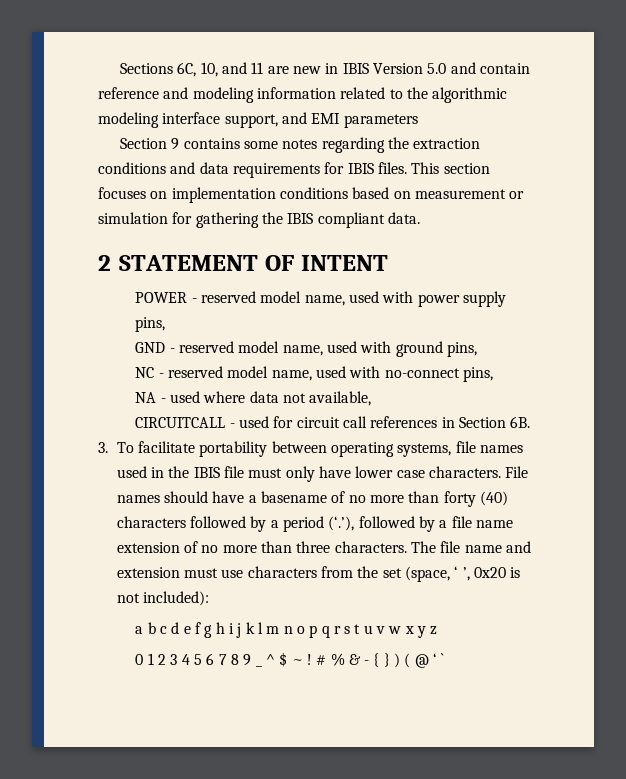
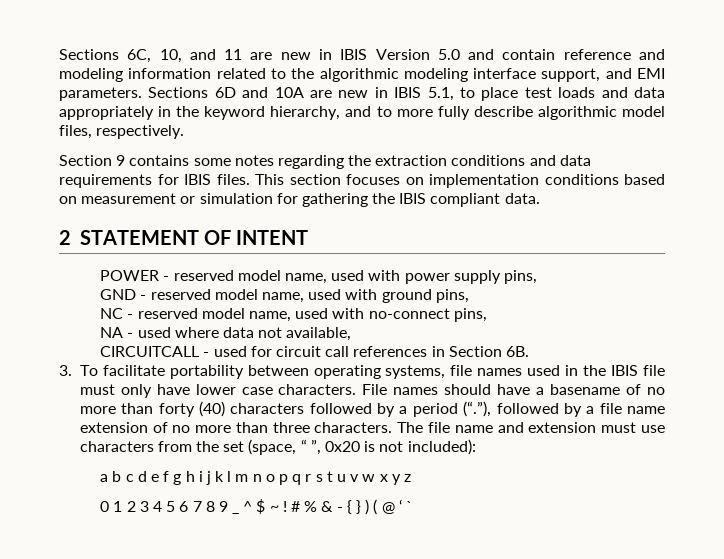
- Sections 6C, 10, and 11 are new in IBIS Version 5.0 and contain reference and modeling information related to the algorithmic modeling interface support, and EMI parameters
+ Sections 6C, 10, and 11 are new in IBIS Version 5.0 and contain reference and modeling information related to the algorithmic modeling interface support, and EMI parameters. Sections 6D and 10A are new in IBIS 5.1, to place test loads and data appropriately in the keyword hierarchy, and to more fully describe algorithmic model files, respectively.
- File names should have a basename of no more than forty (40) characters followed by a period (‘.’), followed by a file name extension of no more than three characters.
+ File names should have a basename of no more than forty (40) characters followed by a period (“.”), followed by a file name extension of no more than three characters.
- The file name and extension must use characters from the set (space, ‘ ’, 0x20 is not included):
+ The file name and extension must use characters from the set (space, “ ”, 0x20 is not included):

